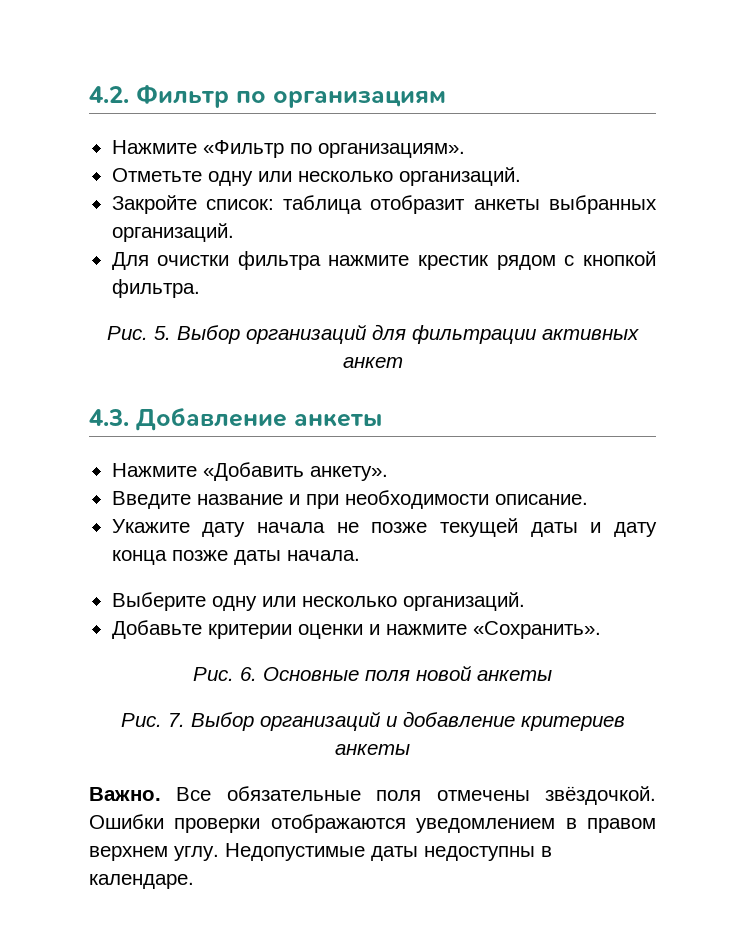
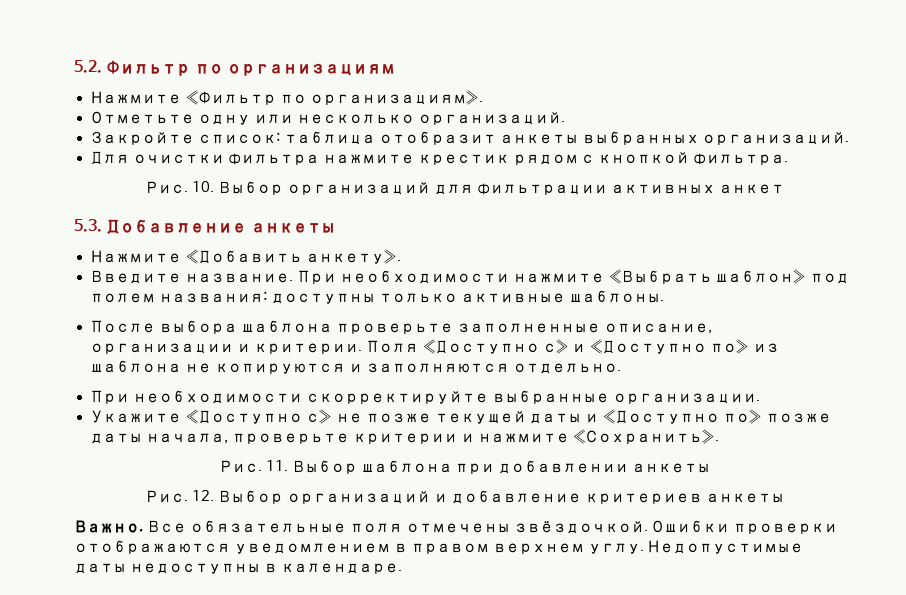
- 4.2. Фильтр по организациям
+ 5.2. Фильтр по организациям
- Рис. 5. Выбор организаций для фильтрации активных анкет
+ Рис. 10. Выбор организаций для фильтрации активных анкет
- 4.3. Добавление анкеты
+ 5.3. Добавление анкеты
- Введите название и при необходимости описание.
+ Введите название. При необходимости нажмите «Выбрать шаблон» под полем названия: доступны только активные шаблоны.
+ После выбора шаблона проверьте заполненные описание, организации и критерии. Поля «Доступно с» и «Доступно по» из шаблона не копируются и заполняются отдельно.
+ При необходимости скорректируйте выбранные организации.
- Укажите дату начала не позже текущей даты и дату конца позже даты начала.
- Выберите одну или несколько организаций.
- Добавьте критерии оценки и нажмите «Сохранить».
+ Укажите «Доступно с» не позже текущей даты и «Доступно по» позже даты начала, проверьте критерии и нажмите «Сохранить».
- Рис. 6. Основные поля новой анкеты
+ Рис. 11. Выбор шаблона при добавлении анкеты
- Рис. 7. Выбор организаций и добавление критериев анкеты
+ Рис. 12. Выбор организаций и добавление критериев анкеты

